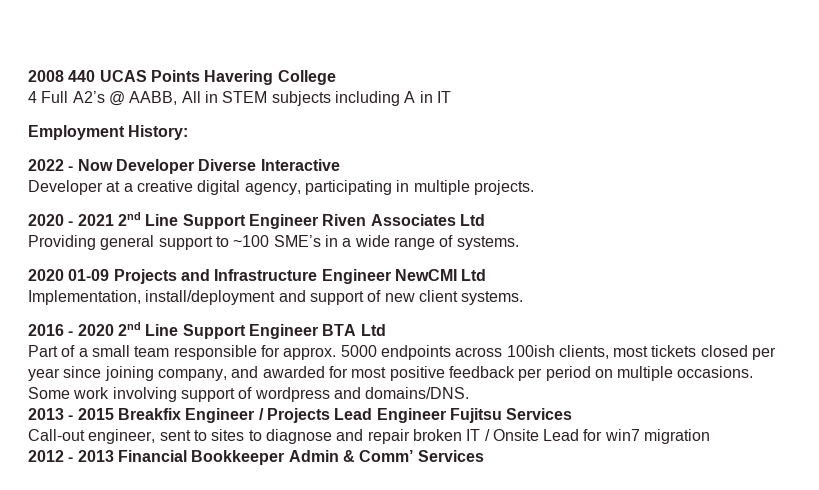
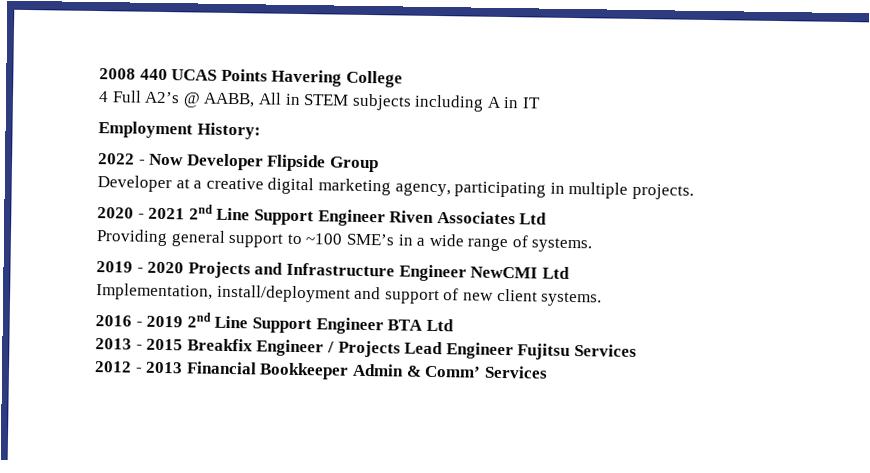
- 2022 - Now Developer Diverse Interactive
+ 2022 - Now Developer Flipside Group
- Developer at a creative digital agency, participating in multiple projects.
+ Developer at a creative digital marketing agency, participating in multiple projects.
- 2020 01-09 Projects and Infrastructure Engineer NewCMI Ltd
+ 2019 - 2020 Projects and Infrastructure Engineer NewCMI Ltd
- 2016 - 2020 2nd Line Support Engineer BTA Ltd
+ 2016 - 2019 2nd Line Support Engineer BTA Ltd
- Part of a small team responsible for approx. 5000 endpoints across 100ish clients, most tickets closed per year since joining company, and awarded for most positive feedback per period on multiple occasions. Some work involving support of wordpress and domains/DNS.
- Call-out engineer, sent to sites to diagnose and repair broken IT / Onsite Lead for win7 migration

